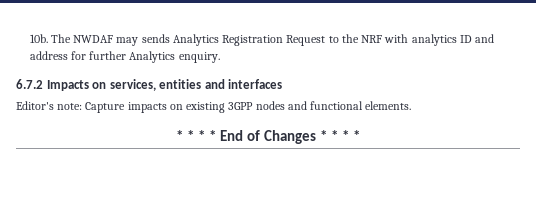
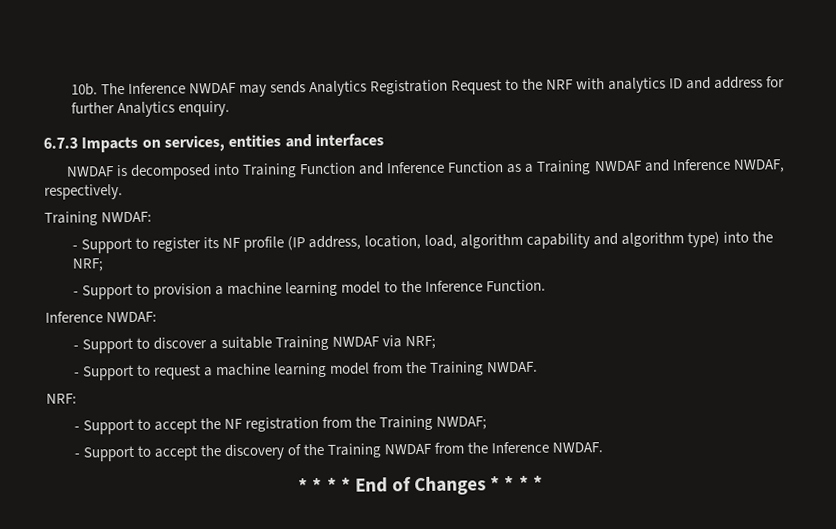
- The NWDAF may sends Analytics Registration Request to the NRF with analytics ID and address for further Analytics enquiry.
+ The Inference NWDAF may sends Analytics Registration Request to the NRF with analytics ID and address for further Analytics enquiry.
- 6.7.2 Impacts on services, entities and interfaces
+ 6.7.3 Impacts on services, entities and interfaces
- Editor's note: Capture impacts on existing 3GPP nodes and functional elements.
+ NWDAF is decomposed into Training Function and Inference Function as a Training NWDAF and Inference NWDAF, respectively.
+ Training NWDAF:
+ - Support to register its NF profile (IP address, location, load, algorithm capability and algorithm type) into the NRF;
+ - Support to provision a machine learning model to the Inference Function.
+ Inference NWDAF:
+ - Support to discover a suitable Training NWDAF via NRF;
+ - Support to request a machine learning model from the Training NWDAF.
+ NRF:
+ - Support to accept the NF registration from the Training NWDAF;
+ - Support to accept the discovery of the Training NWDAF from the Inference NWDAF.

